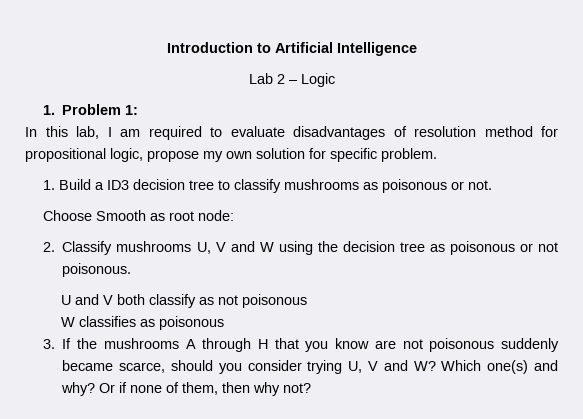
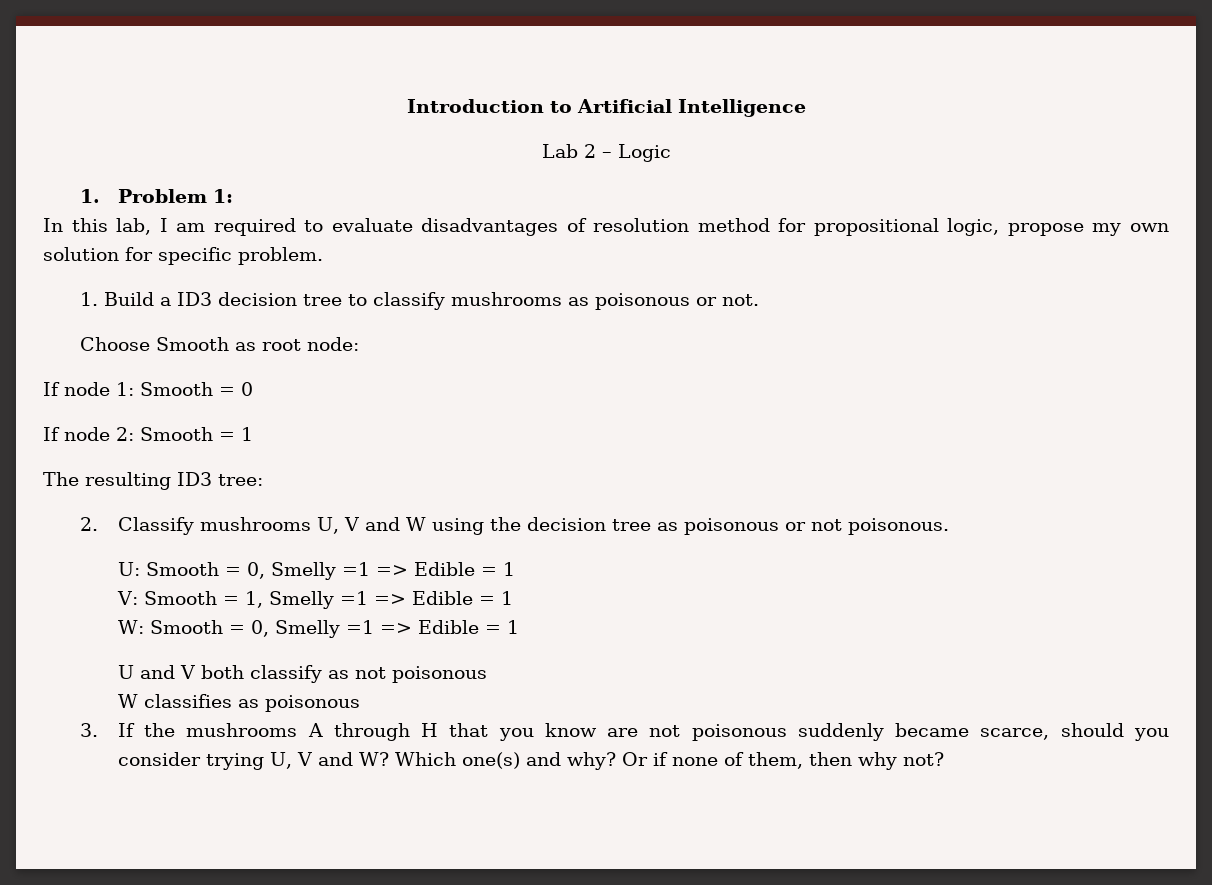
+ If node 1: Smooth = 0
+ If node 2: Smooth = 1
+ The resulting ID3 tree:
+ U: Smooth = 0, Smelly =1 => Edible = 1
+ V: Smooth = 1, Smelly =1 => Edible = 1
+ W: Smooth = 0, Smelly =1 => Edible = 1

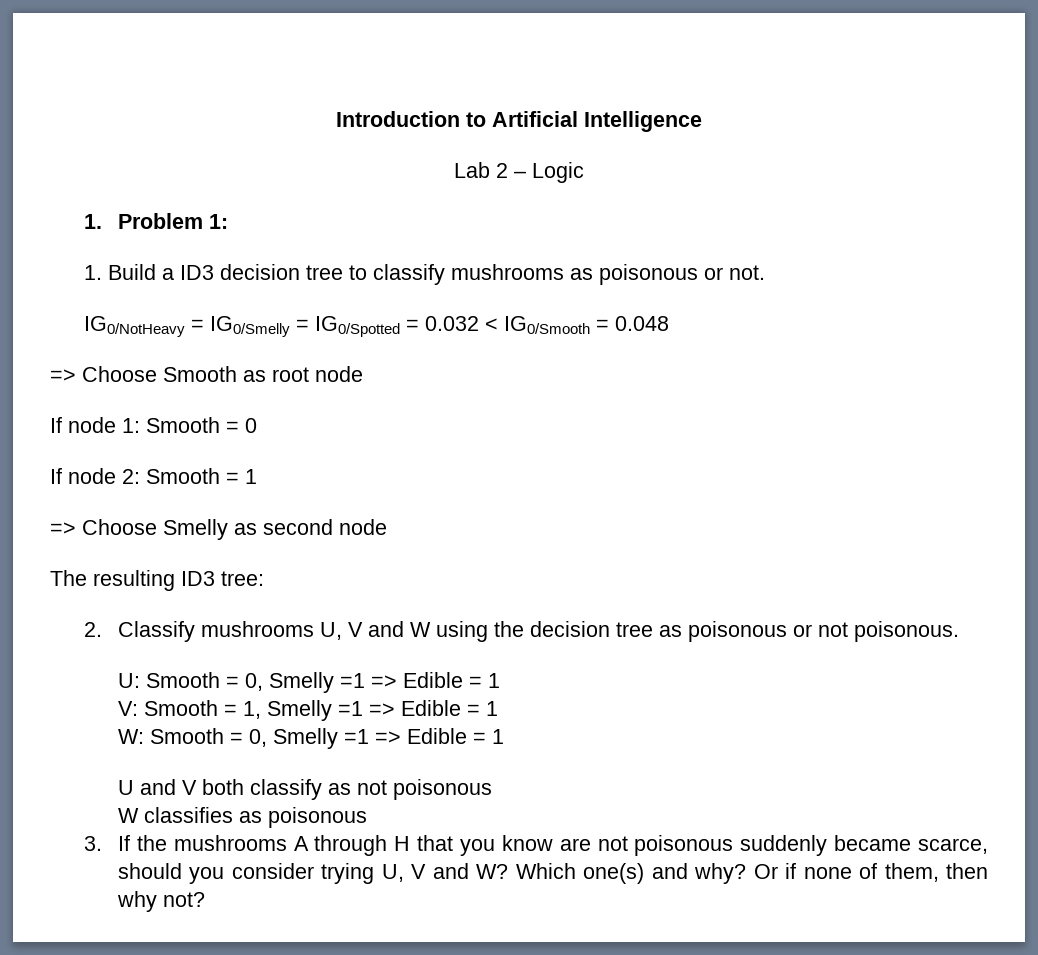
- In this lab, I am required to evaluate disadvantages of resolution method for propositional logic, propose my own solution for specific problem.
- Choose Smooth as root node:
+ IG0/NotHeavy = IG0/Smelly = IG0/Spotted = 0.032 < IG0/Smooth = 0.048
+ => Choose Smooth as root node
+ => Choose Smelly as second node

